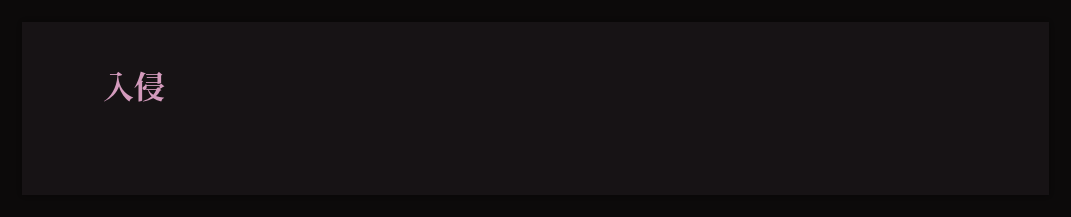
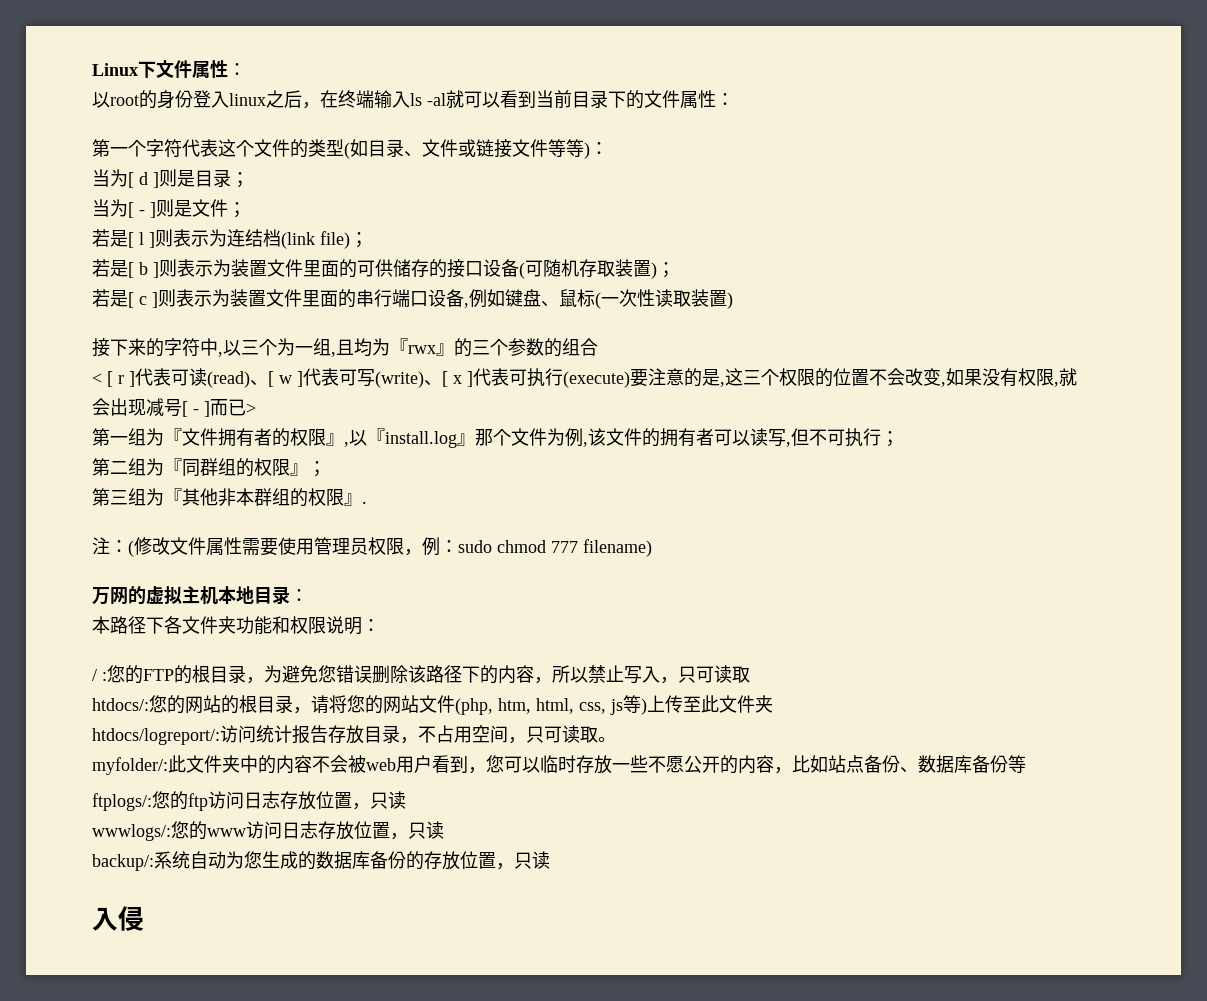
+ Linux下文件属性：
+ 以root的身份登入linux之后，在终端输入ls -al就可以看到当前目录下的文件属性：
+ 第一个字符代表这个文件的类型(如目录、文件或链接文件等等)：
+ 当为[ d ]则是目录；
+ 当为[ - ]则是文件；
+ 若是[ l ]则表示为连结档(link file)；
+ 若是[ b ]则表示为装置文件里面的可供储存的接口设备(可随机存取装置)；
+ 若是[ c ]则表示为装置文件里面的串行端口设备,例如键盘、鼠标(一次性读取装置)
+ 接下来的字符中,以三个为一组,且均为『rwx』的三个参数的组合
+ < [ r ]代表可读(read)、[ w ]代表可写(write)、[ x ]代表可执行(execute)要注意的是,这三个权限的位置不会改变,如果没有权限,就会出现减号[ - ]而已>
+ 第一组为『文件拥有者的权限』,以『install.log』那个文件为例,该文件的拥有者可以读写,但不可执行；
+ 第二组为『同群组的权限』；
+ 第三组为『其他非本群组的权限』.
+ 注：(修改文件属性需要使用管理员权限，例：sudo chmod 777 filename)
+ 万网的虚拟主机本地目录：
+ 本路径下各文件夹功能和权限说明：
+ / :您的FTP的根目录，为避免您错误删除该路径下的内容，所以禁止写入，只可读取
+ htdocs/:您的网站的根目录，请将您的网站文件(php, htm, html, css, js等)上传至此文件夹
+ htdocs/logreport/:访问统计报告存放目录，不占用空间，只可读取。
+ myfolder/:此文件夹中的内容不会被web用户看到，您可以临时存放一些不愿公开的内容，比如站点备份、数据库备份等
+ ftplogs/:您的ftp访问日志存放位置，只读
+ wwwlogs/:您的www访问日志存放位置，只读
+ backup/:系统自动为您生成的数据库备份的存放位置，只读

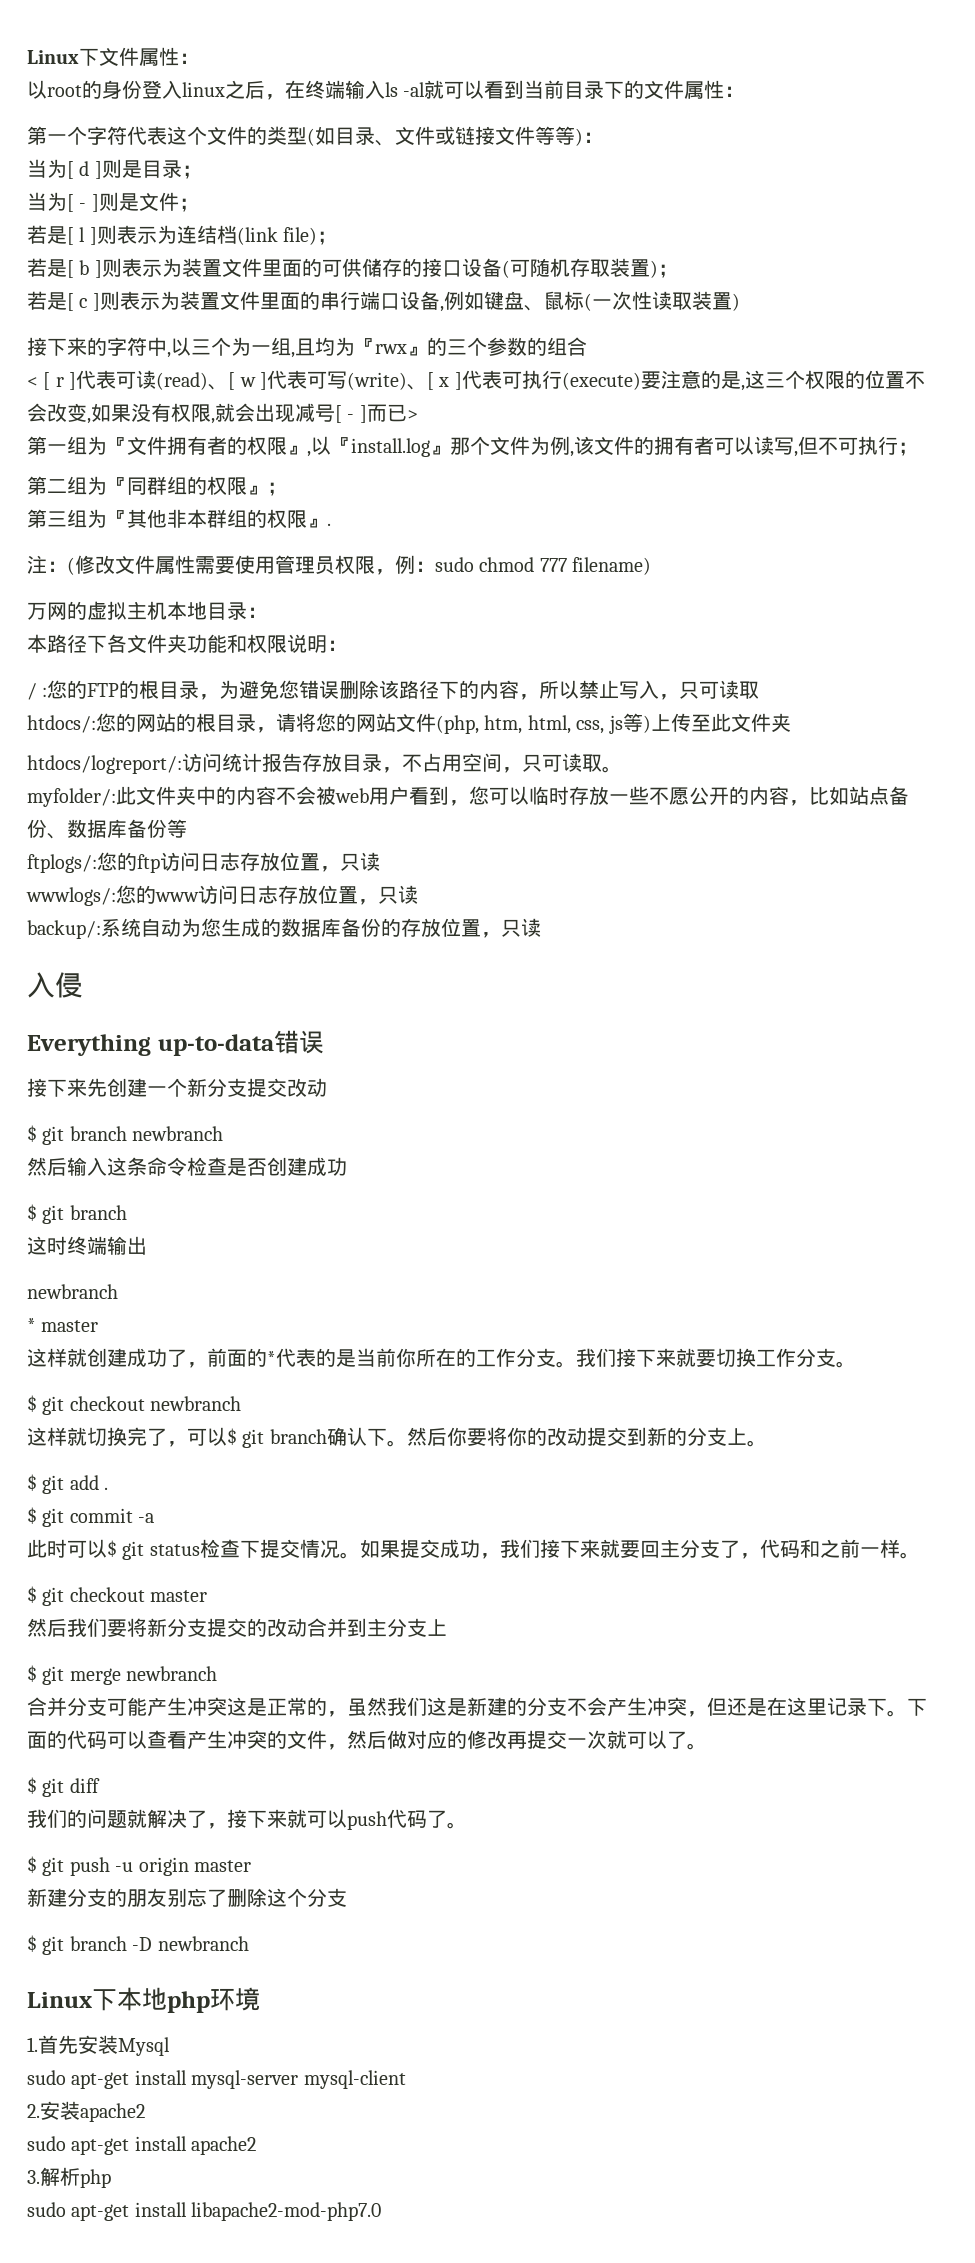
+ Everything up-to-data错误
+ 接下来先创建一个新分支提交改动
+ $ git branch newbranch
+ 然后输入这条命令检查是否创建成功
+ $ git branch
+ 这时终端输出
+ newbranch
+ * master
+ 这样就创建成功了，前面的*代表的是当前你所在的工作分支。我们接下来就要切换工作分支。
+ $ git checkout newbranch
+ 这样就切换完了，可以$ git branch确认下。然后你要将你的改动提交到新的分支上。
+ $ git add .
+ $ git commit -a
+ 此时可以$ git status检查下提交情况。如果提交成功，我们接下来就要回主分支了，代码和之前一样。
+ $ git checkout master
+ 然后我们要将新分支提交的改动合并到主分支上
+ $ git merge newbranch
+ 合并分支可能产生冲突这是正常的，虽然我们这是新建的分支不会产生冲突，但还是在这里记录下。下面的代码可以查看产生冲突的文件，然后做对应的修改再提交一次就可以了。
+ $ git diff
+ 我们的问题就解决了，接下来就可以push代码了。
+ $ git push -u origin master
+ 新建分支的朋友别忘了删除这个分支
+ $ git branch -D newbranch
+ Linux下本地php环境
+ 1.首先安装Mysql
+ sudo apt-get install mysql-server mysql-client
+ 2.安装apache2
+ sudo apt-get install apache2
+ 3.解析php
+ sudo apt-get install libapache2-mod-php7.0

